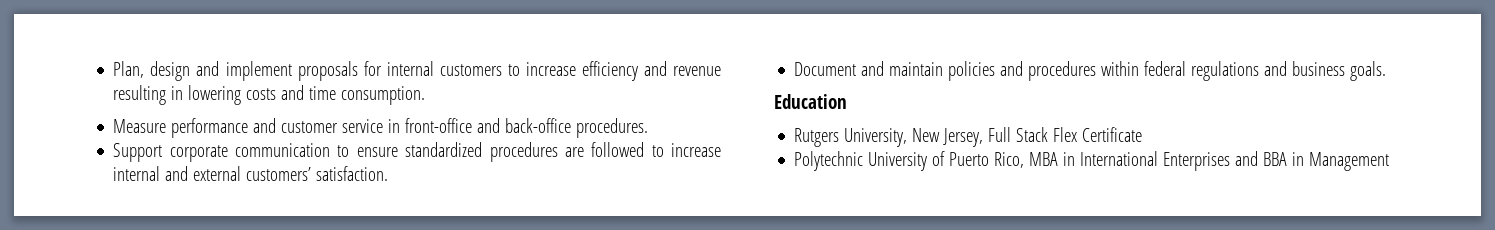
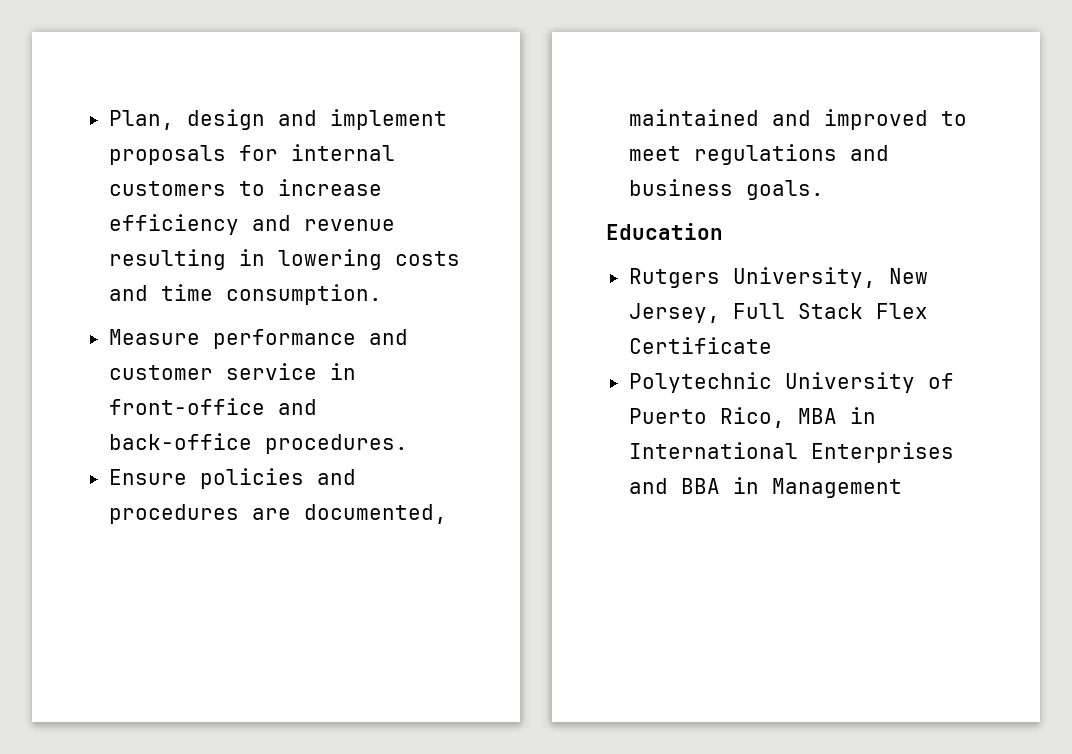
- Support corporate communication to ensure standardized procedures are followed to increase internal and external customers’ satisfaction.
- Document and maintain policies and procedures within federal regulations and business goals.
+ Ensure policies and procedures are documented, maintained and improved to meet regulations and business goals.

